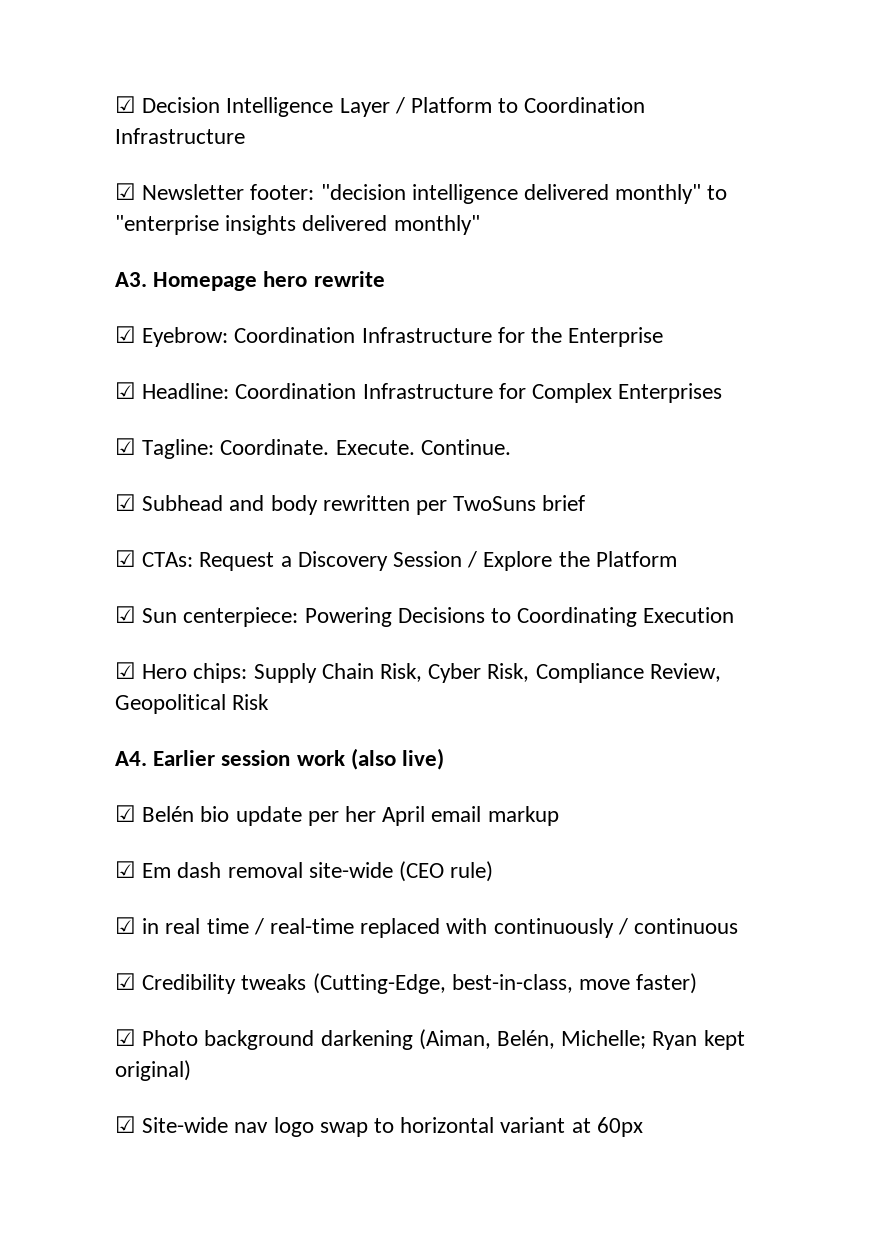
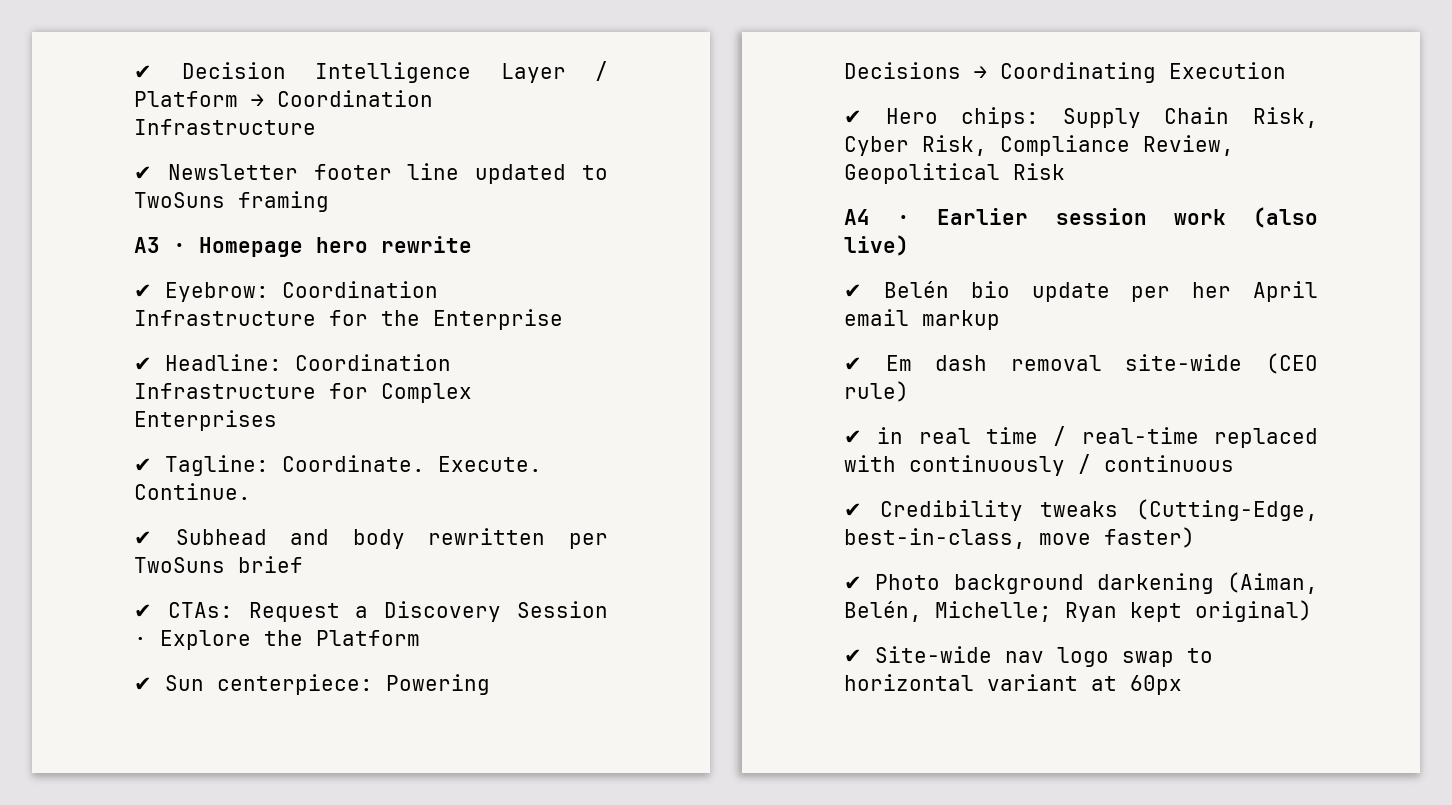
- ☑ Decision Intelligence Layer / Platform to Coordination Infrastructure
+ ✔ Decision Intelligence Layer / Platform → Coordination Infrastructure
- ☑ Newsletter footer: "decision intelligence delivered monthly" to "enterprise insights delivered monthly"
- A3. Homepage hero rewrite
+ ✔ Newsletter footer line updated to TwoSuns framing
+ A3 · Homepage hero rewrite
- ☑ Eyebrow: Coordination Infrastructure for the Enterprise
+ ✔ Eyebrow: Coordination Infrastructure for the Enterprise
- ☑ Headline: Coordination Infrastructure for Complex Enterprises
+ ✔ Headline: Coordination Infrastructure for Complex Enterprises
- ☑ Tagline: Coordinate.
+ ✔ Tagline: Coordinate.
- ☑ Subhead and body rewritten per TwoSuns brief
+ ✔ Subhead and body rewritten per TwoSuns brief
- ☑ CTAs: Request a Discovery Session / Explore the Platform
+ ✔ CTAs: Request a Discovery Session · Explore the Platform
- ☑ Sun centerpiece: Powering Decisions to Coordinating Execution
+ ✔ Sun centerpiece: Powering Decisions → Coordinating Execution
- ☑ Hero chips: Supply Chain Risk, Cyber Risk, Compliance Review, Geopolitical Risk
+ ✔ Hero chips: Supply Chain Risk, Cyber Risk, Compliance Review, Geopolitical Risk
- A4. Earlier session work (also live)
+ A4 · Earlier session work (also live)
- ☑ Belén bio update per her April email markup
+ ✔ Belén bio update per her April email markup
- ☑ Em dash removal site-wide (CEO rule)
+ ✔ Em dash removal site-wide (CEO rule)
- ☑ in real time / real-time replaced with continuously / continuous
+ ✔ in real time / real-time replaced with continuously / continuous
- ☑ Credibility tweaks (Cutting-Edge, best-in-class, move faster)
+ ✔ Credibility tweaks (Cutting-Edge, best-in-class, move faster)
- ☑ Photo background darkening (Aiman, Belén, Michelle; Ryan kept original)
+ ✔ Photo background darkening (Aiman, Belén, Michelle; Ryan kept original)
- ☑ Site-wide nav logo swap to horizontal variant at 60px
+ ✔ Site-wide nav logo swap to horizontal variant at 60px

